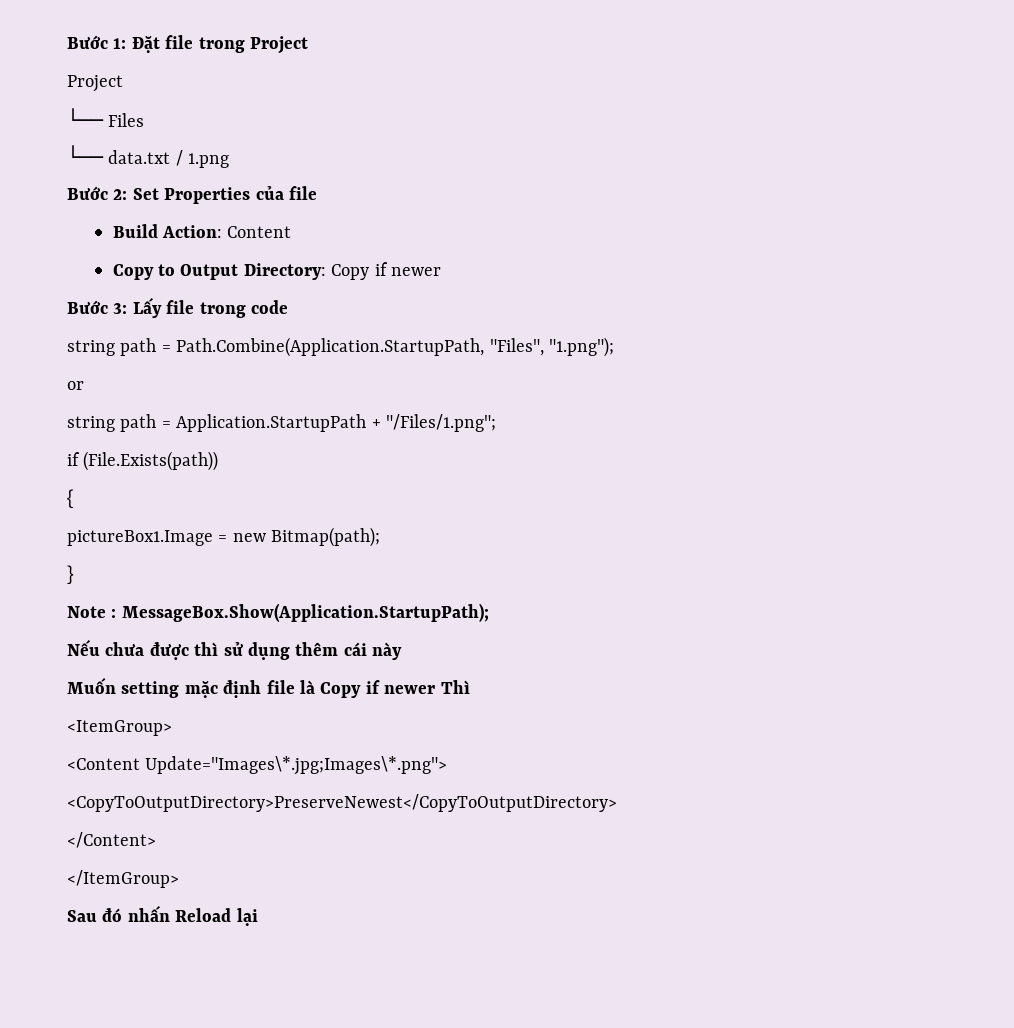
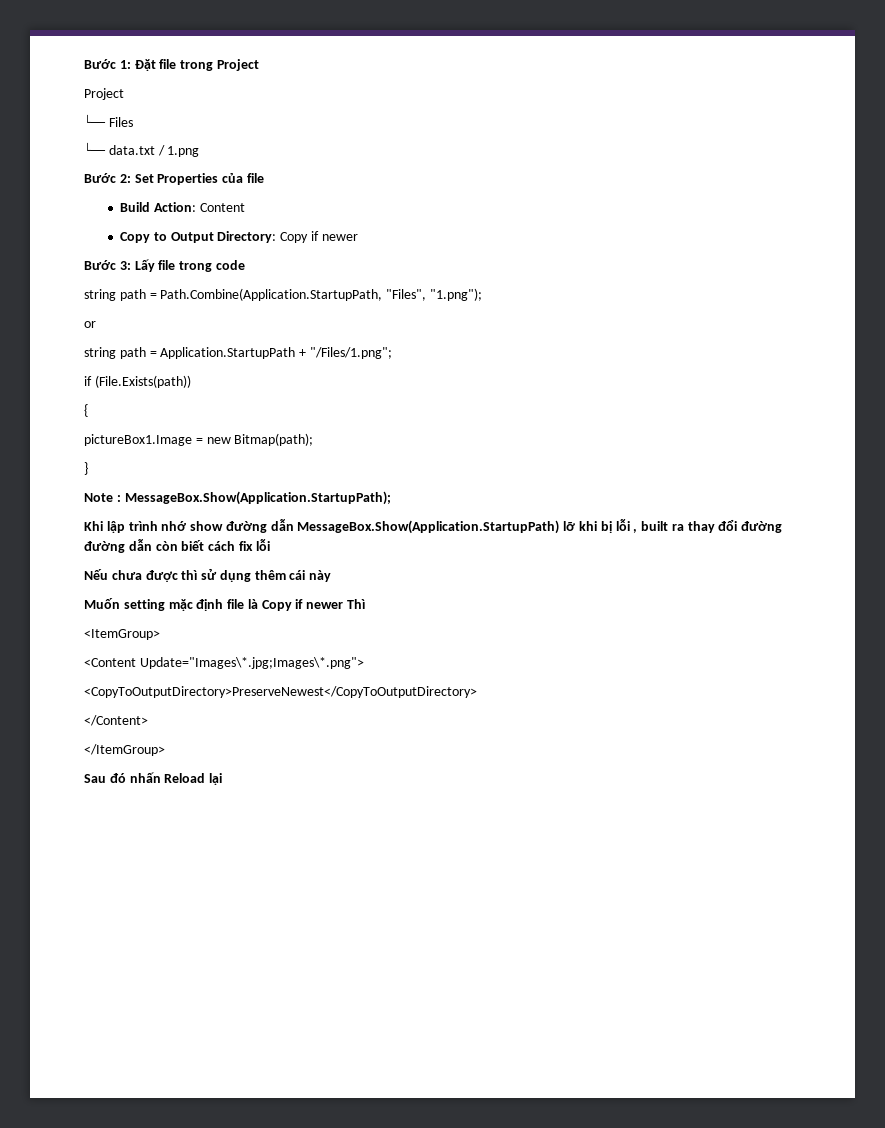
+ Khi lập trình nhớ show đường dẫn MessageBox.Show(Application.StartupPath) lỡ khi bị lỗi , built ra thay đổi đường đường dẫn còn biết cách fix lỗi

